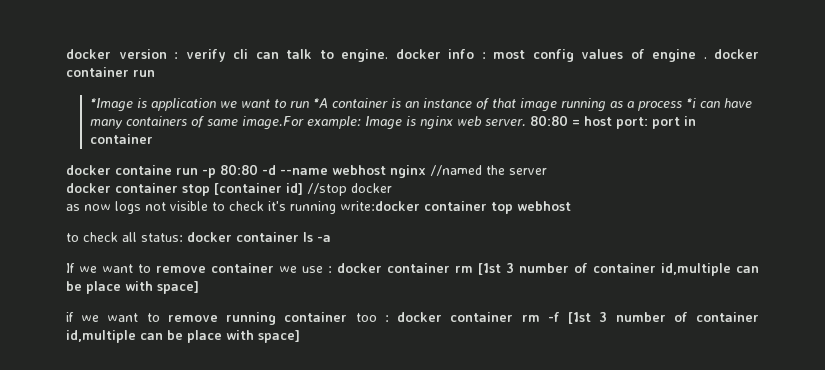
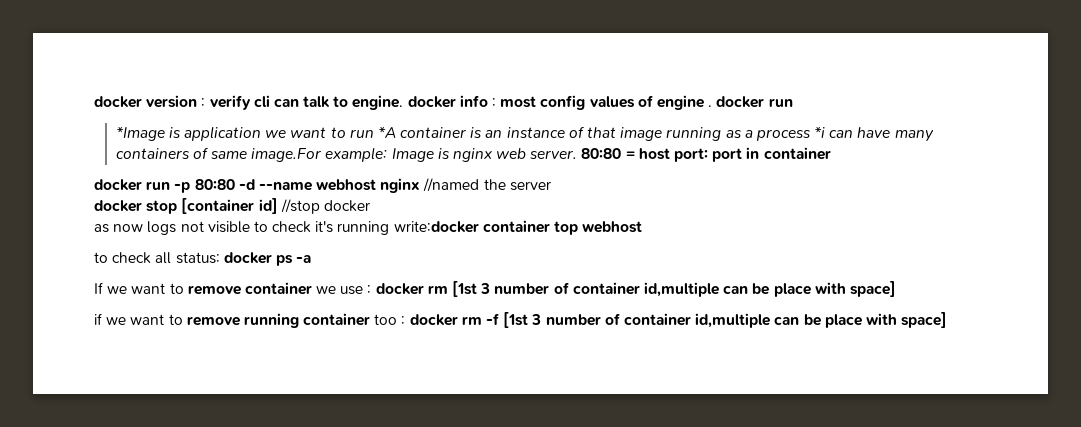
- docker version : verify cli can talk to engine. docker info : most config values of engine . docker container run
+ docker version : verify cli can talk to engine. docker info : most config values of engine . docker run
- docker containe run -p 80:80 -d --name webhost nginx //named the server
+ docker run -p 80:80 -d --name webhost nginx //named the server
- docker container stop [container id] //stop docker
+ docker stop [container id] //stop docker
- to check all status: docker container ls -a
+ to check all status: docker ps -a
- If we want to remove container we use : docker container rm [1st 3 number of container id,multiple can be place with space]
+ If we want to remove container we use : docker rm [1st 3 number of container id,multiple can be place with space]
- if we want to remove running container too : docker container rm -f [1st 3 number of container id,multiple can be place with space]
+ if we want to remove running container too : docker rm -f [1st 3 number of container id,multiple can be place with space]

